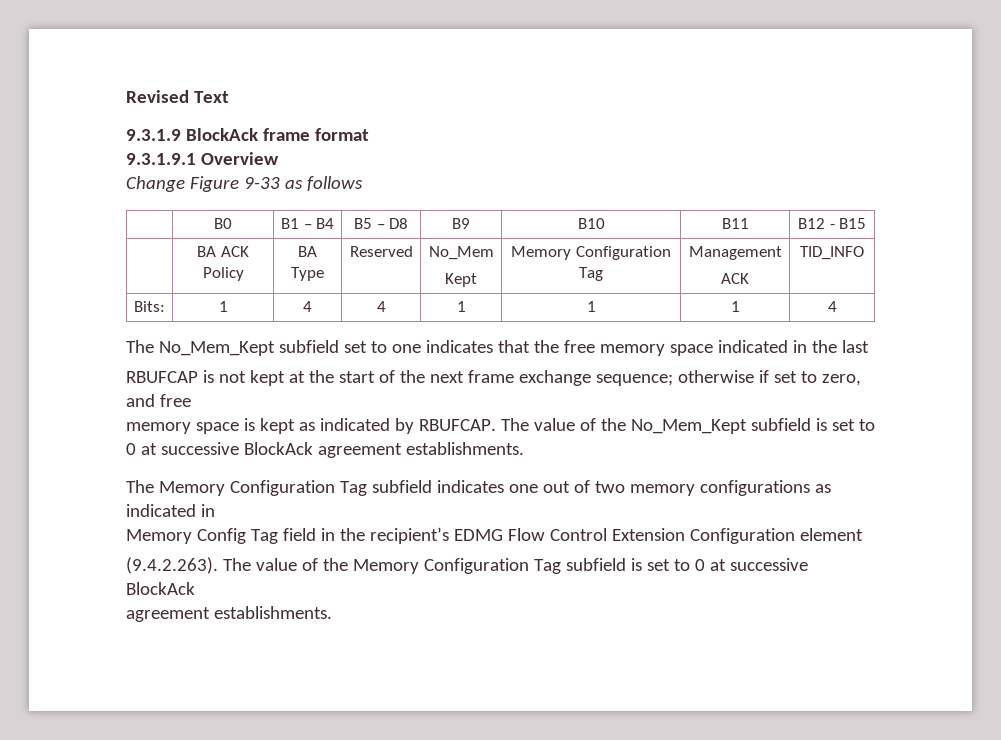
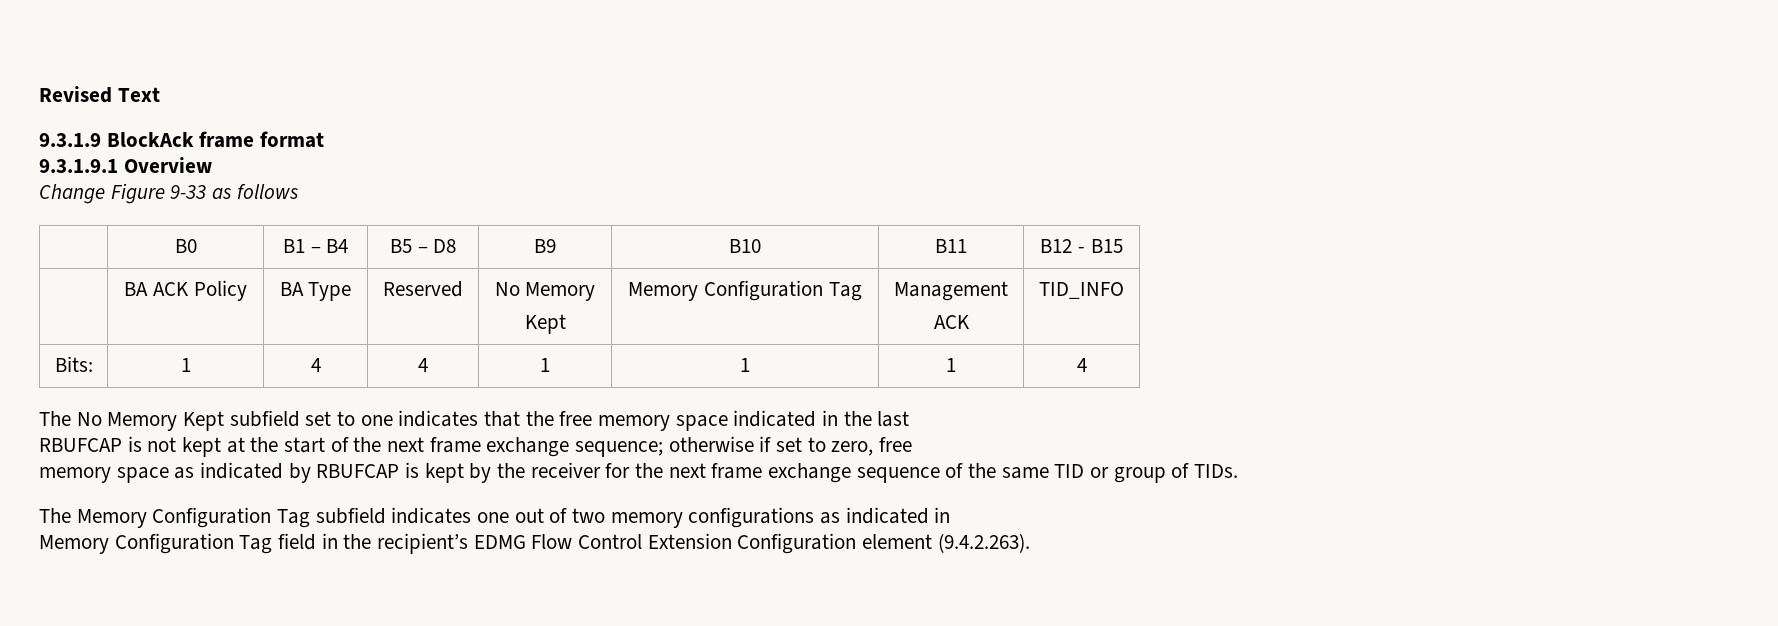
- | BA ACK Policy | BA Type | Reserved | No_Mem
+ | BA ACK Policy | BA Type | Reserved | No Memory
- The No_Mem_Kept subfield set to one indicates that the free memory space indicated in the last
+ The No Memory Kept subfield set to one indicates that the free memory space indicated in the last
- RBUFCAP is not kept at the start of the next frame exchange sequence; otherwise if set to zero, and free
+ RBUFCAP is not kept at the start of the next frame exchange sequence; otherwise if set to zero, free
- memory space is kept as indicated by RBUFCAP. The value of the No_Mem_Kept subfield is set to 0 at successive BlockAck agreement establishments.
+ memory space as indicated by RBUFCAP is kept by the receiver for the next frame exchange sequence of the same TID or group of TIDs.
- Memory Config Tag field in the recipient’s EDMG Flow Control Extension Configuration element
- (9.4.2.263). The value of the Memory Configuration Tag subfield is set to 0 at successive BlockAck
- agreement establishments.
+ Memory Configuration Tag field in the recipient’s EDMG Flow Control Extension Configuration element (9.4.2.263).

